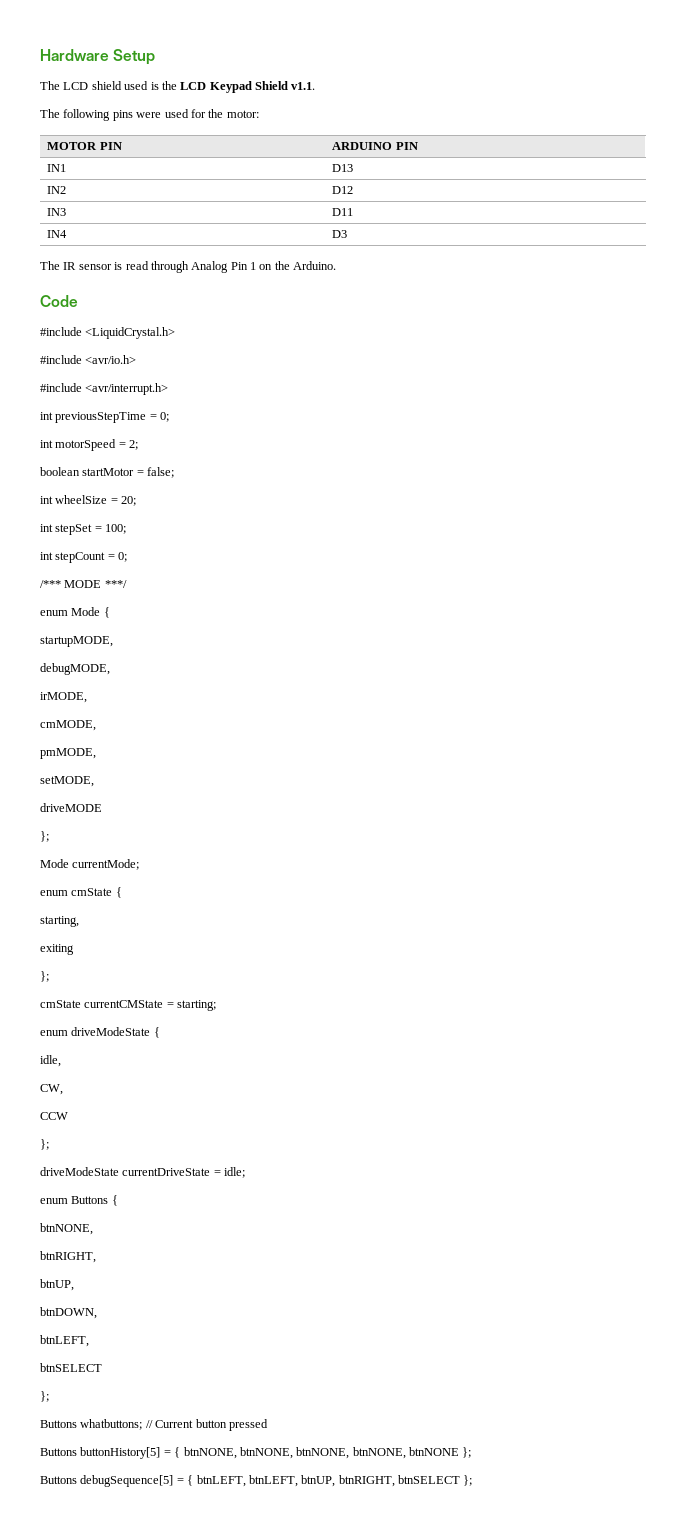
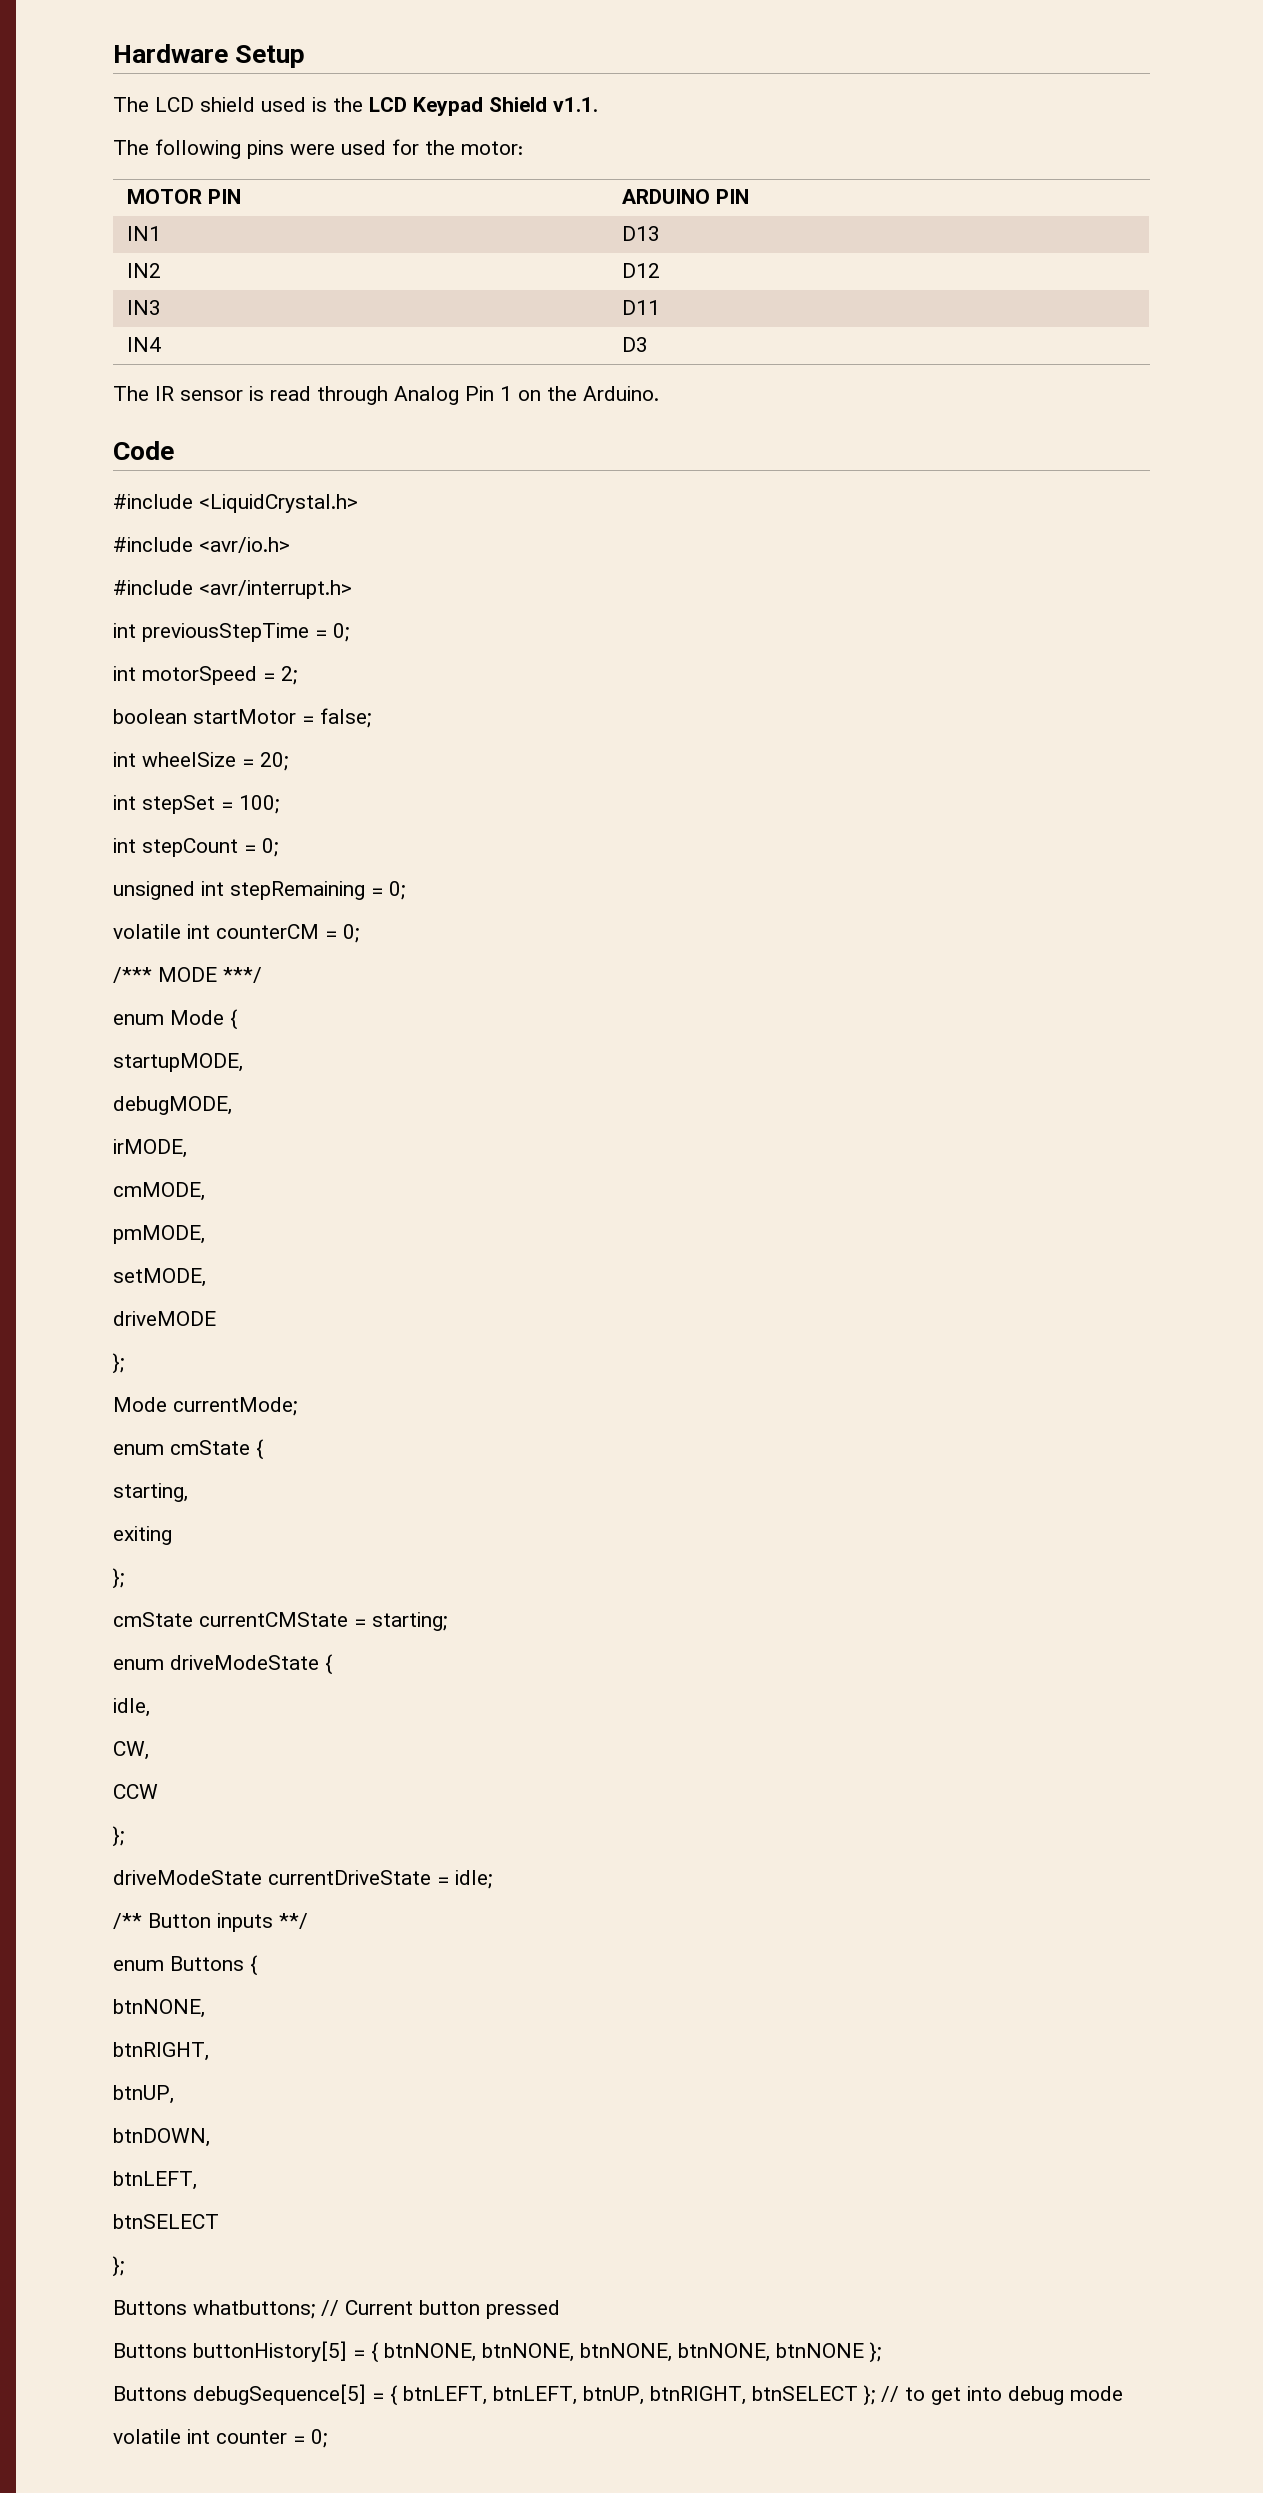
+ unsigned int stepRemaining = 0;
+ volatile int counterCM = 0;
+ /** Button inputs **/
- Buttons debugSequence[5] = { btnLEFT, btnLEFT, btnUP, btnRIGHT, btnSELECT };
+ Buttons debugSequence[5] = { btnLEFT, btnLEFT, btnUP, btnRIGHT, btnSELECT }; // to get into debug mode
+ volatile int counter = 0;

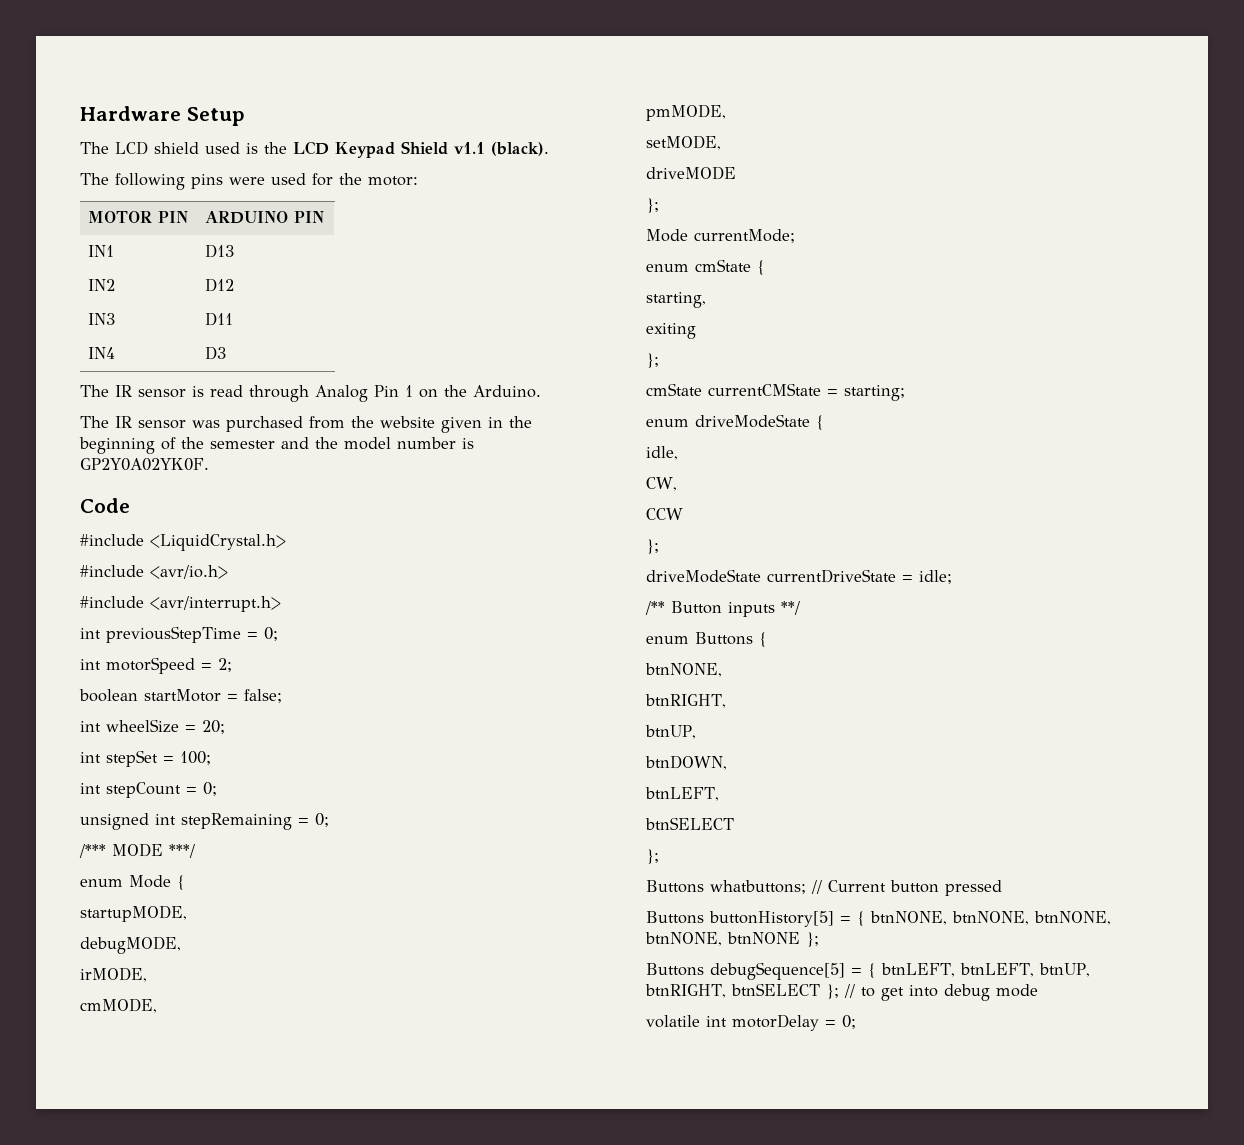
- The LCD shield used is the LCD Keypad Shield v1.1.
+ The LCD shield used is the LCD Keypad Shield v1.1 (black).
+ The IR sensor was purchased from the website given in the beginning of the semester and the model number is GP2Y0A02YK0F.
- volatile int counterCM = 0;
- volatile int counter = 0;
+ volatile int motorDelay = 0;

